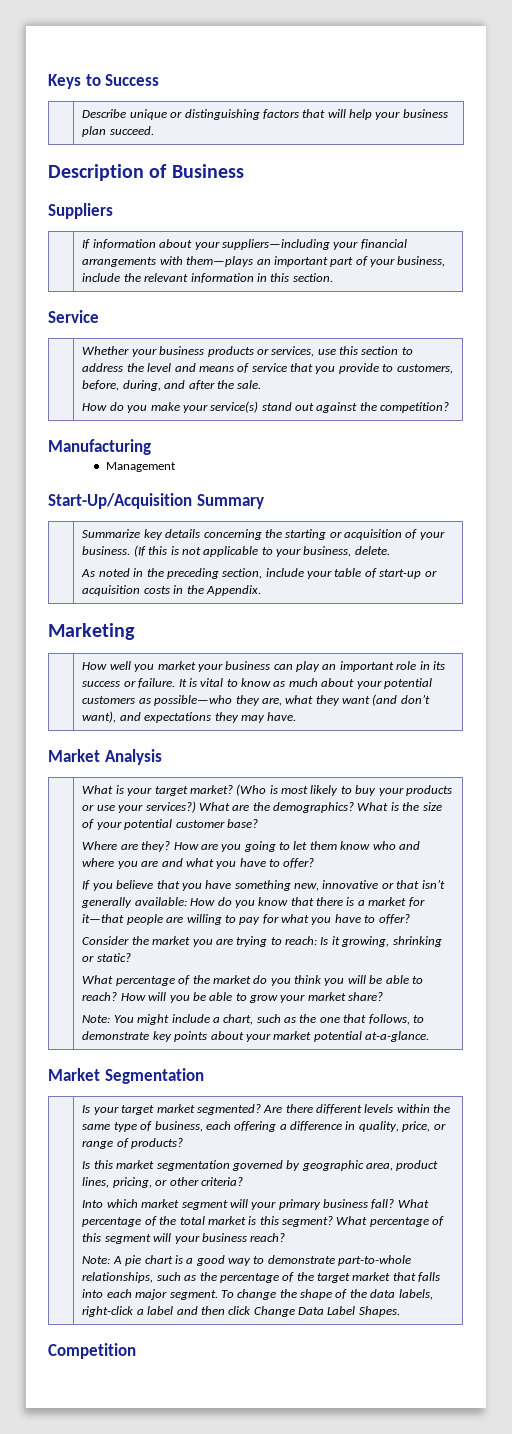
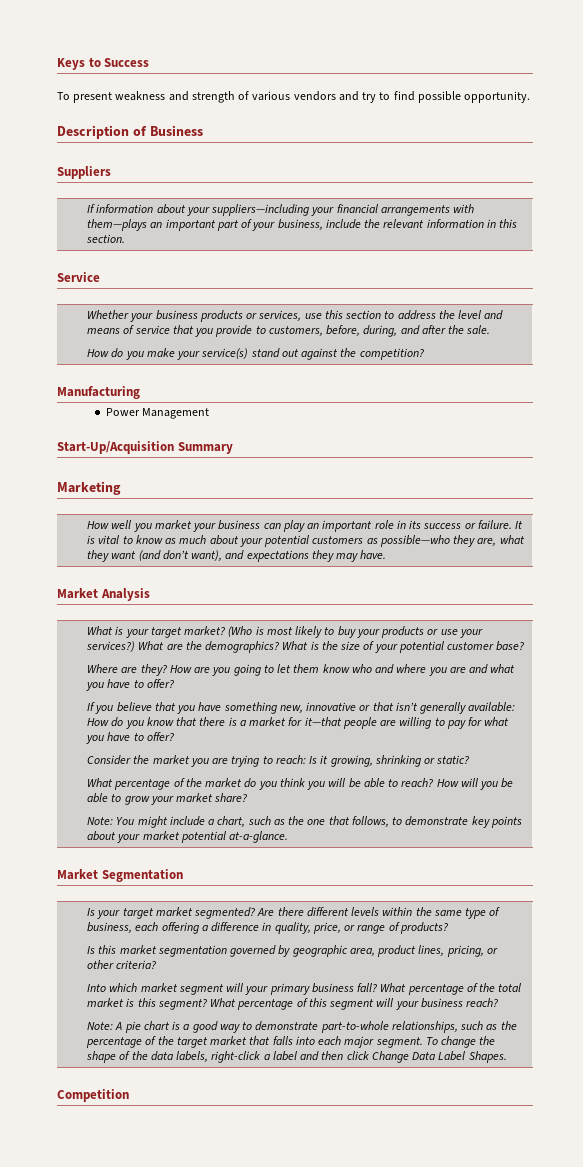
- | Describe unique or distinguishing factors that will help your business plan succeed.
+ To present weakness and strength of various vendors and try to find possible opportunity.
- Management
+ Power Management
- | Summarize key details concerning the starting or acquisition of your business. (If this is not applicable to your business, delete.
- As noted in the preceding section, include your table of start-up or acquisition costs in the Appendix.

